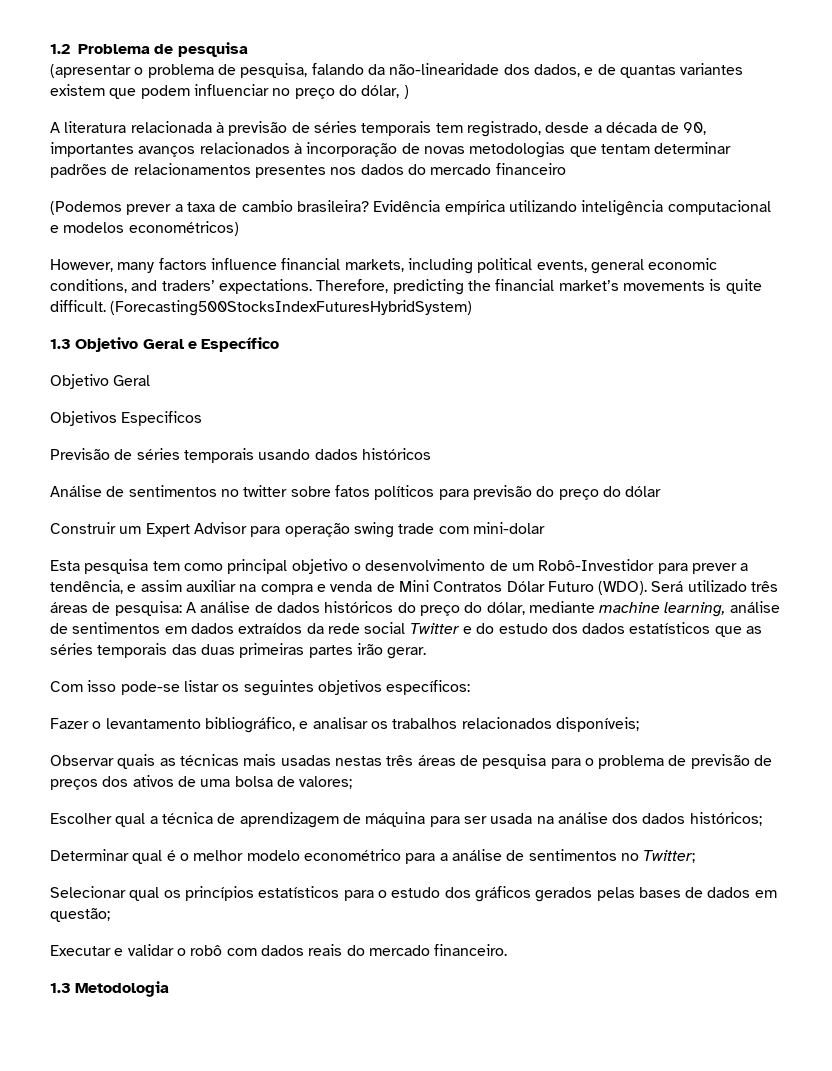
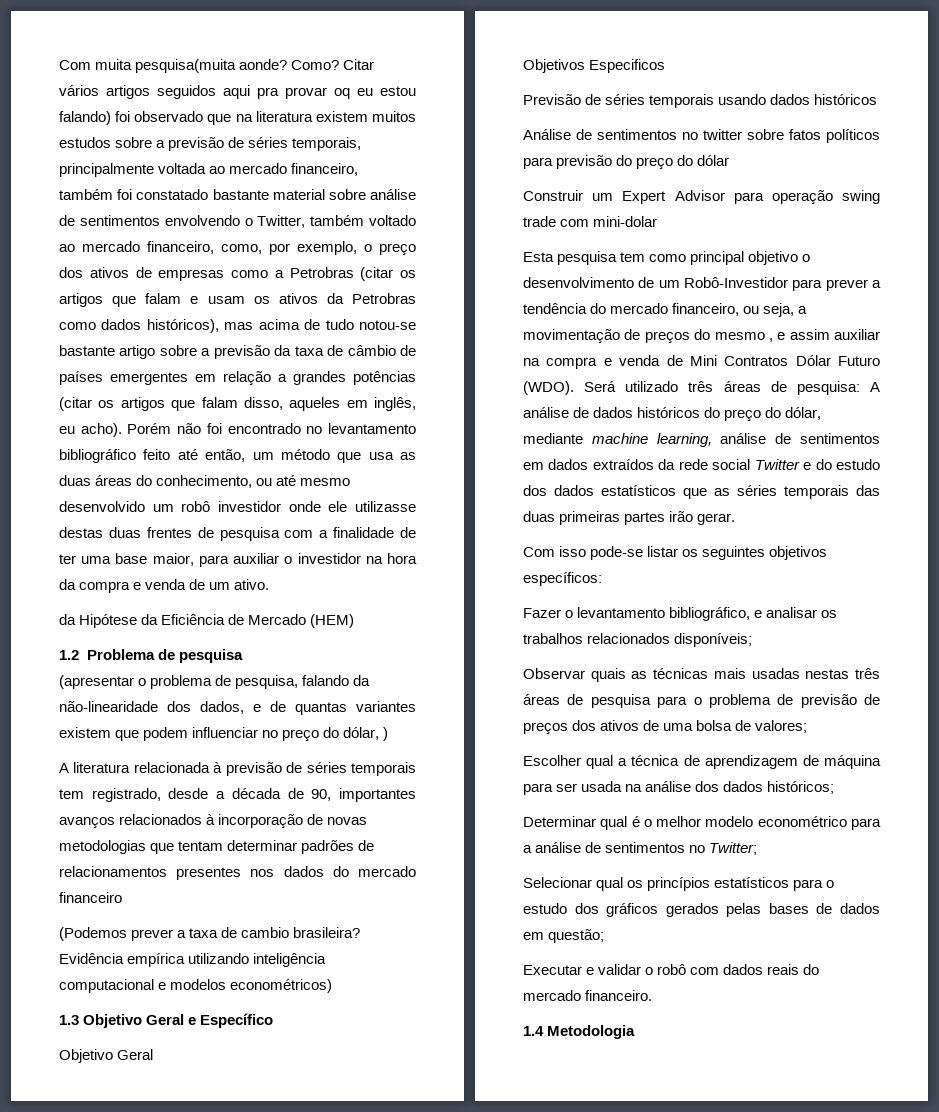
+ Com muita pesquisa(muita aonde? Como? Citar vários artigos seguidos aqui pra provar oq eu estou falando) foi observado que na literatura existem muitos estudos sobre a previsão de séries temporais, principalmente voltada ao mercado financeiro, também foi constatado bastante material sobre análise de sentimentos envolvendo o Twitter, também voltado ao mercado financeiro, como, por exemplo, o preço dos ativos de empresas como a Petrobras (citar os artigos que falam e usam os ativos da Petrobras como dados históricos), mas acima de tudo notou-se bastante artigo sobre a previsão da taxa de câmbio de países emergentes em relação a grandes potências (citar os artigos que falam disso, aqueles em inglês, eu acho). Porém não foi encontrado no levantamento bibliográfico feito até então, um método que usa as duas áreas do conhecimento, ou até mesmo desenvolvido um robô investidor onde ele utilizasse destas duas frentes de pesquisa com a finalidade de ter uma base maior, para auxiliar o investidor na hora da compra e venda de um ativo.
+ da Hipótese da Eficiência de Mercado (HEM)
- However, many factors influence financial markets, including political events, general economic conditions, and traders’ expectations. Therefore, predicting the financial market’s movements is quite difficult. (Forecasting500StocksIndexFuturesHybridSystem)
- Esta pesquisa tem como principal objetivo o desenvolvimento de um Robô-Investidor para prever a tendência, e assim auxiliar na compra e venda de Mini Contratos Dólar Futuro (WDO).
+ Esta pesquisa tem como principal objetivo o desenvolvimento de um Robô-Investidor para prever a tendência do mercado financeiro, ou seja, a movimentação de preços do mesmo , e assim auxiliar na compra e venda de Mini Contratos Dólar Futuro (WDO).
- 1.3 Metodologia
+ 1.4 Metodologia

